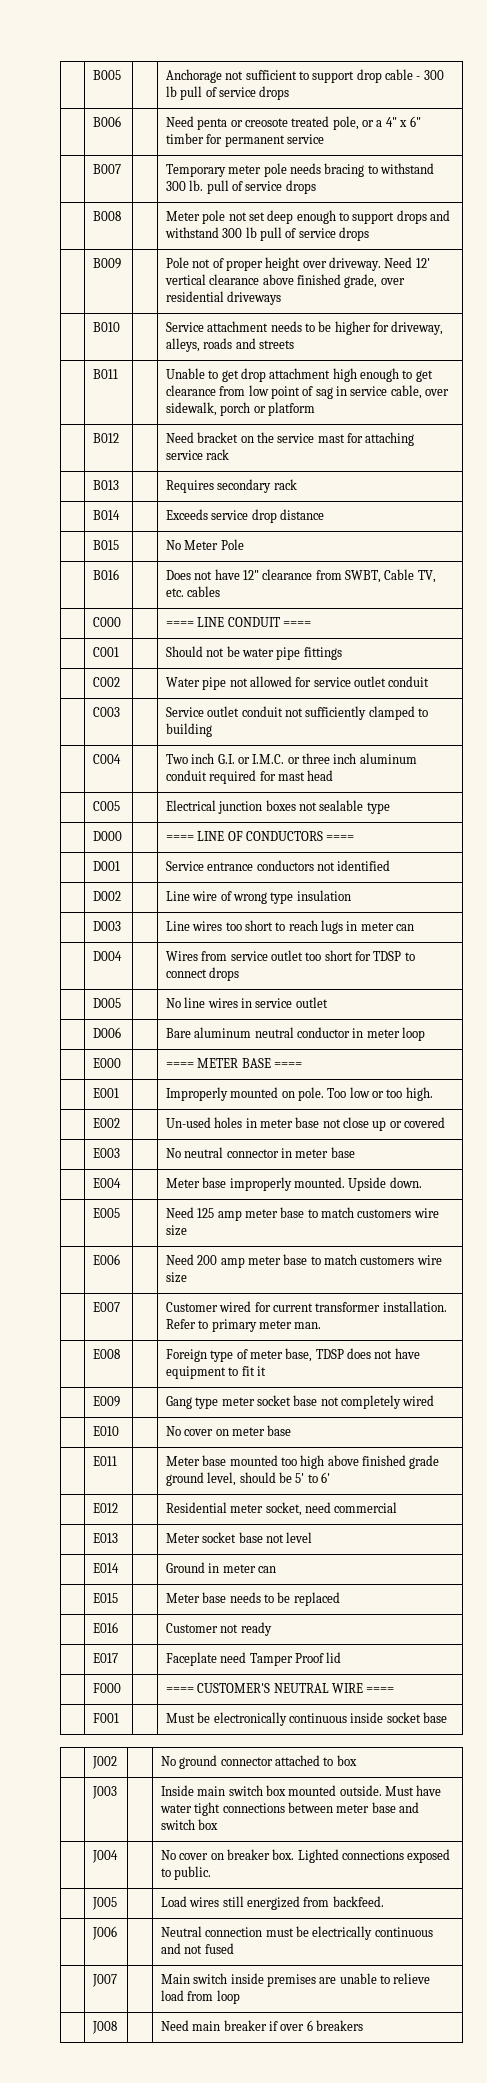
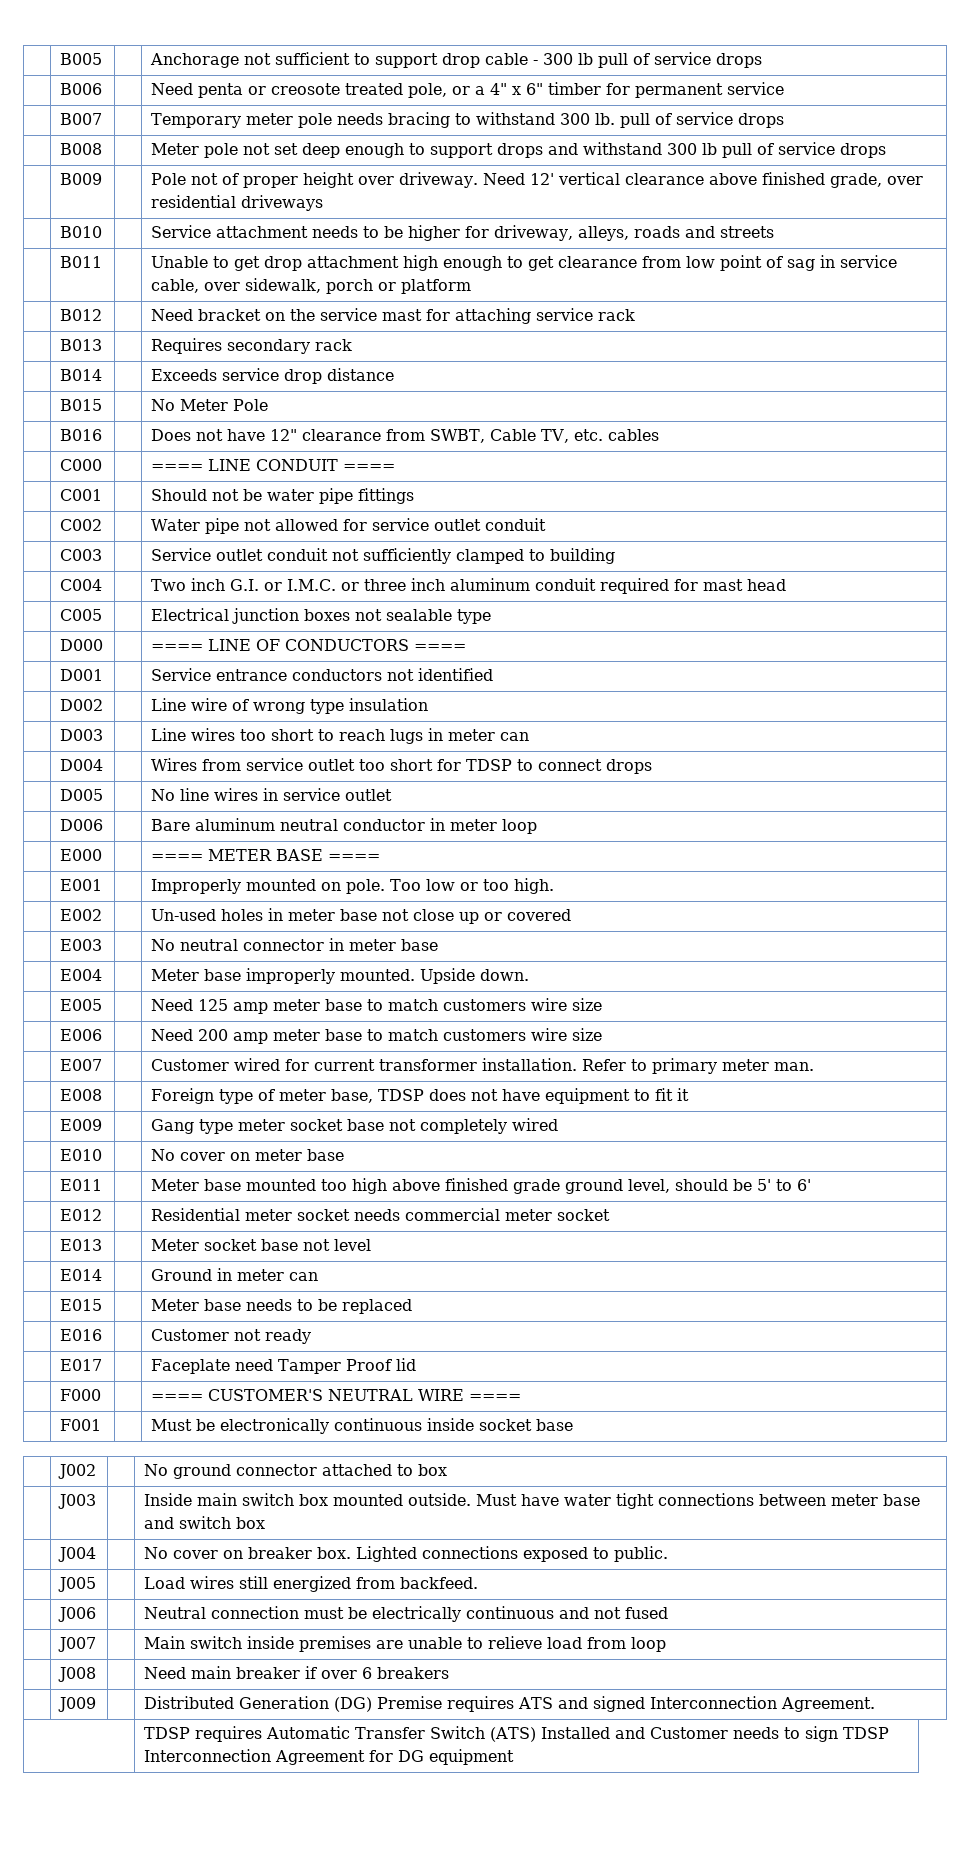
- | E012 | | Residential meter socket, need commercial
+ | E012 | | Residential meter socket needs commercial meter socket
+ | J009 | | Distributed Generation (DG) Premise requires ATS and signed Interconnection Agreement.
+ | TDSP requires Automatic Transfer Switch (ATS) Installed and Customer needs to sign TDSP Interconnection Agreement for DG equipment

